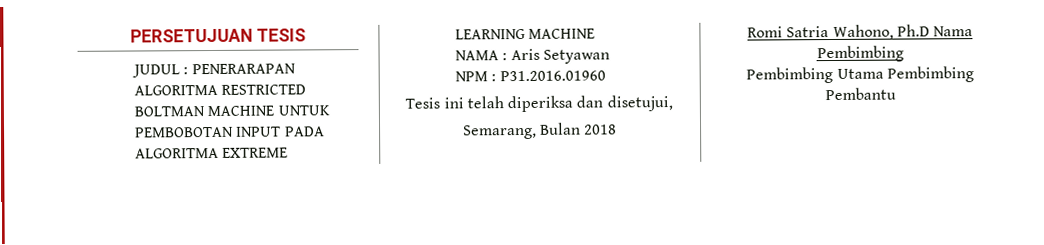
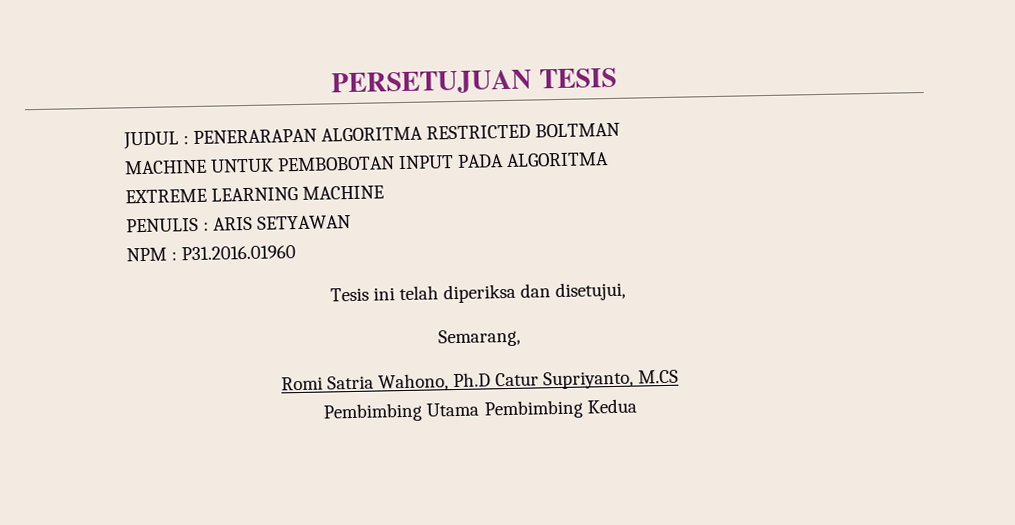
- JUDUL : PENERARAPAN ALGORITMA RESTRICTED BOLTMAN MACHINE UNTUK PEMBOBOTAN INPUT PADA ALGORITMA EXTREME LEARNING MACHINE
+ JUDUL : PENERARAPAN ALGORITMA RESTRICTED BOLTMAN
+ MACHINE UNTUK PEMBOBOTAN INPUT PADA ALGORITMA
+ EXTREME LEARNING MACHINE
- NAMA : Aris Setyawan
+ PENULIS : ARIS SETYAWAN
- Semarang, Bulan 2018
+ Semarang,
- Romi Satria Wahono, Ph.D Nama Pembimbing
+ Romi Satria Wahono, Ph.D Catur Supriyanto, M.CS
- Pembimbing Utama Pembimbing Pembantu
+ Pembimbing Utama Pembimbing Kedua

